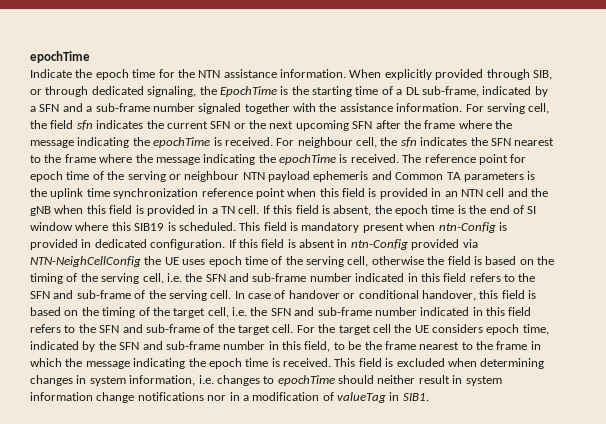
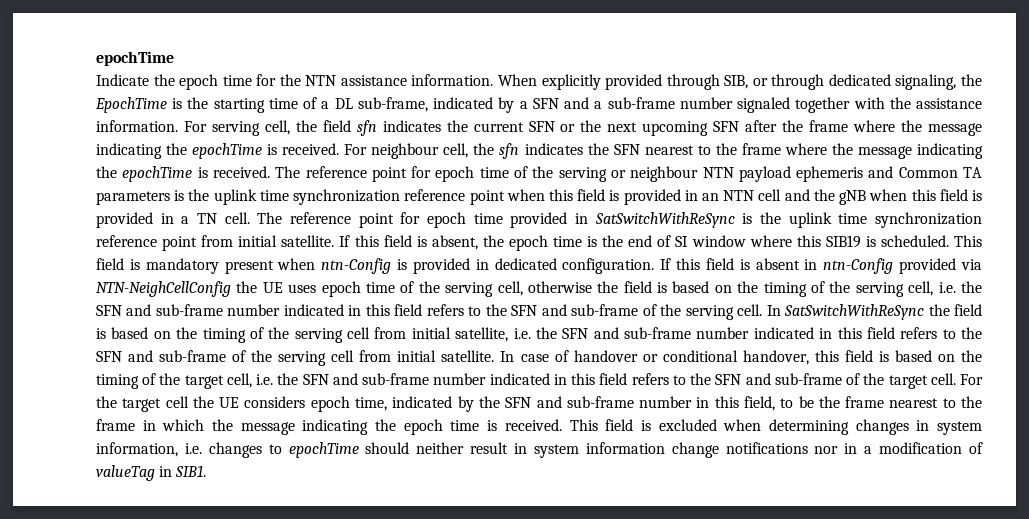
+ The reference point for epoch time provided in SatSwitchWithReSync is the uplink time synchronization reference point from initial satellite.
- In case of handover or conditional handover, this field is based on the timing of the target cell, i.e. the SFN and sub-frame number indicated in this field refers to the SFN and sub-frame of the target cell.
+ In SatSwitchWithReSync the field is based on the timing of the serving cell from initial satellite, i.e. the SFN and sub-frame number indicated in this field refers to the SFN and sub-frame of the serving cell from initial satellite. In case of handover or conditional handover, this field is based on the timing of the target cell, i.e. the SFN and sub-frame number indicated in this field refers to the SFN and sub-frame of the target cell.

